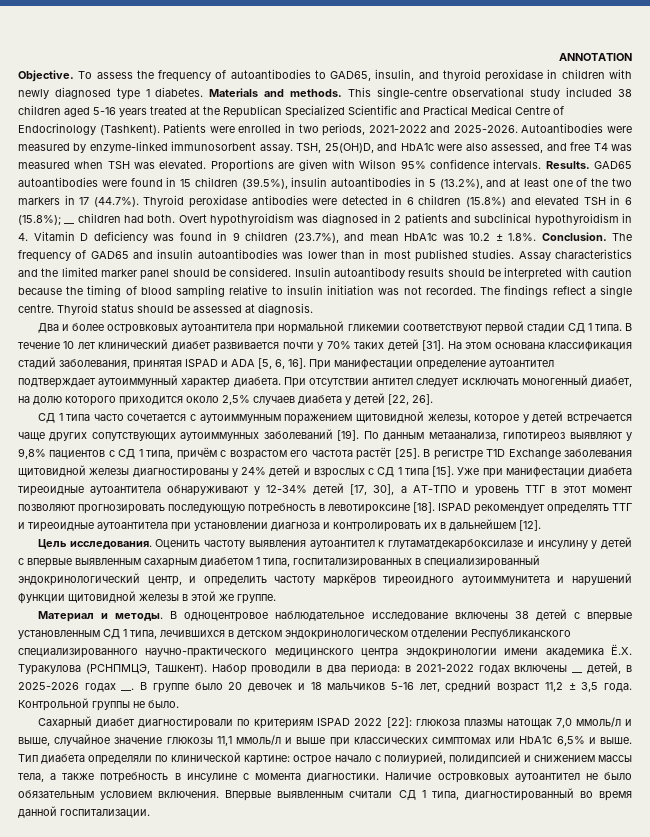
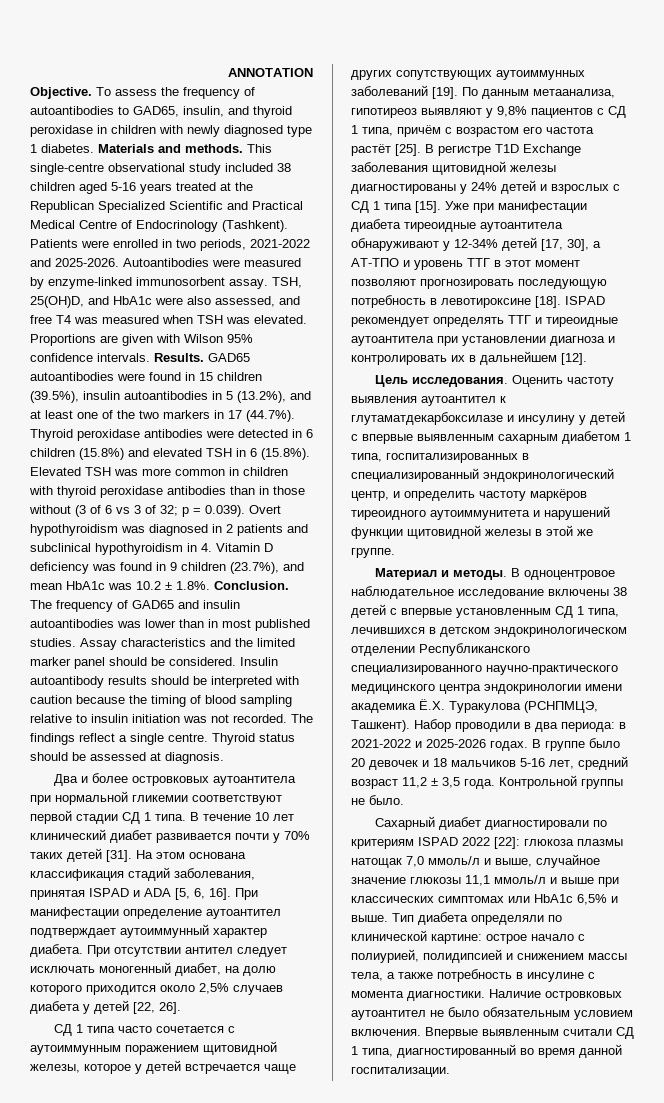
- GAD65 autoantibodies were found in 15 children (39.5%), insulin autoantibodies in 5 (13.2%), and at least one of the two markers in 17 (44.7%). Thyroid peroxidase antibodies were detected in 6 children (15.8%) and elevated TSH in 6 (15.8%); __ children had both. Overt hypothyroidism was diagnosed in 2 patients and subclinical hypothyroidism in 4. Vitamin D deficiency was found in 9 children (23.7%), and mean HbA1c was 10.2 ± 1.8%. Conclusion.
+ GAD65 autoantibodies were found in 15 children (39.5%), insulin autoantibodies in 5 (13.2%), and at least one of the two markers in 17 (44.7%). Thyroid peroxidase antibodies were detected in 6 children (15.8%) and elevated TSH in 6 (15.8%). Elevated TSH was more common in children with thyroid peroxidase antibodies than in those without (3 of 6 vs 3 of 32; p = 0.039). Overt hypothyroidism was diagnosed in 2 patients and subclinical hypothyroidism in 4. Vitamin D deficiency was found in 9 children (23.7%), and mean HbA1c was 10.2 ± 1.8%. Conclusion.
- Набор проводили в два периода: в 2021-2022 годах включены __ детей, в 2025-2026 годах __.
+ Набор проводили в два периода: в 2021-2022 и 2025-2026 годах.

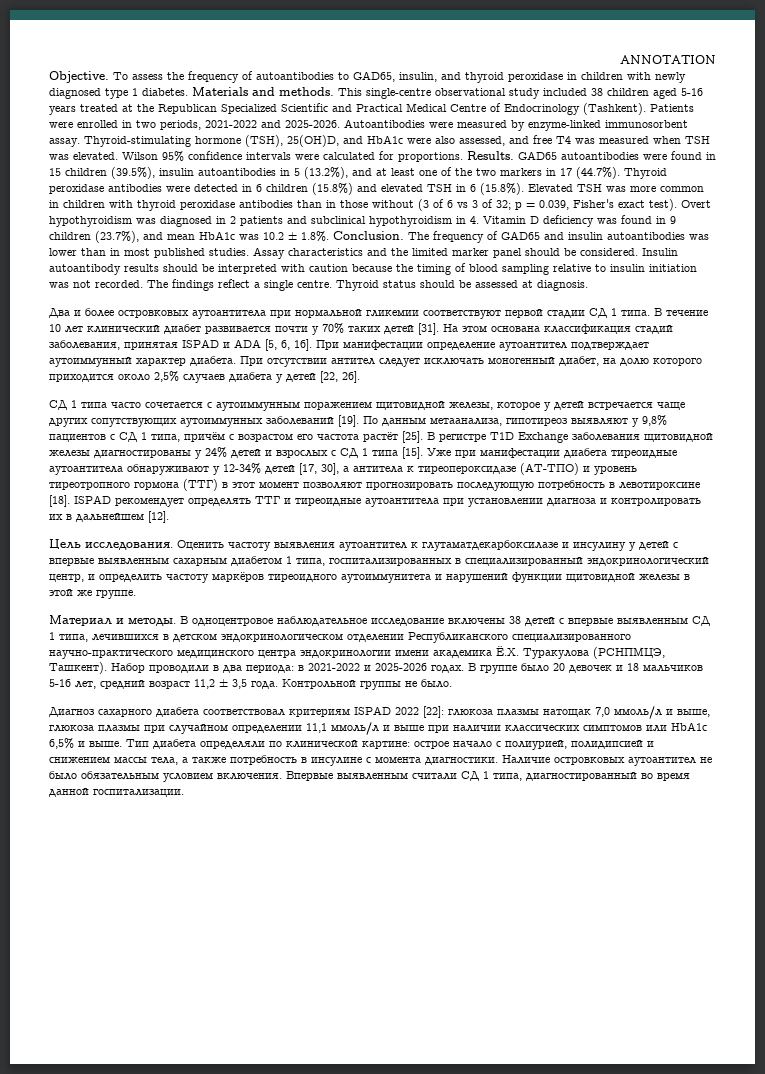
- TSH, 25(OH)D, and HbA1c were also assessed, and free T4 was measured when TSH was elevated.
+ Thyroid-stimulating hormone (TSH), 25(OH)D, and HbA1c were also assessed, and free T4 was measured when TSH was elevated.
- Proportions are given with Wilson 95% confidence intervals.
+ Wilson 95% confidence intervals were calculated for proportions.
- p = 0.039). Overt hypothyroidism was diagnosed in 2 patients and subclinical hypothyroidism in 4. Vitamin D deficiency was found in 9 children (23.7%), and mean HbA1c was 10.2 ± 1.8%. Conclusion.
+ p = 0.039, Fisher's exact test). Overt hypothyroidism was diagnosed in 2 patients and subclinical hypothyroidism in 4. Vitamin D deficiency was found in 9 children (23.7%), and mean HbA1c was 10.2 ± 1.8%. Conclusion.
- Уже при манифестации диабета тиреоидные аутоантитела обнаруживают у 12-34% детей [17, 30], а АТ-ТПО и уровень ТТГ в этот момент позволяют прогнозировать последующую потребность в левотироксине [18].
+ Уже при манифестации диабета тиреоидные аутоантитела обнаруживают у 12-34% детей [17, 30], а антитела к тиреопероксидазе (АТ-ТПО) и уровень тиреотропного гормона (ТТГ) в этот момент позволяют прогнозировать последующую потребность в левотироксине [18].
- В одноцентровое наблюдательное исследование включены 38 детей с впервые установленным СД 1 типа, лечившихся в детском эндокринологическом отделении Республиканского специализированного научно-практического медицинского центра эндокринологии имени академика Ё.Х. Туракулова (РСНПМЦЭ, Ташкент).
+ В одноцентровое наблюдательное исследование включены 38 детей с впервые выявленным СД 1 типа, лечившихся в детском эндокринологическом отделении Республиканского специализированного научно-практического медицинского центра эндокринологии имени академика Ё.Х. Туракулова (РСНПМЦЭ, Ташкент).
- Сахарный диабет диагностировали по критериям ISPAD 2022 [22]: глюкоза плазмы натощак 7,0 ммоль/л и выше, случайное значение глюкозы 11,1 ммоль/л и выше при классических симптомах или HbA1c 6,5% и выше.
+ Диагноз сахарного диабета соответствовал критериям ISPAD 2022 [22]: глюкоза плазмы натощак 7,0 ммоль/л и выше, глюкоза плазмы при случайном определении 11,1 ммоль/л и выше при наличии классических симптомов или HbA1c 6,5% и выше.

